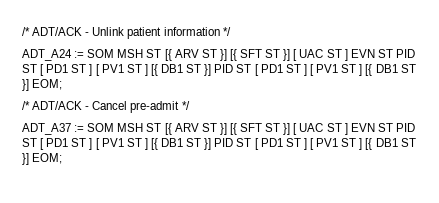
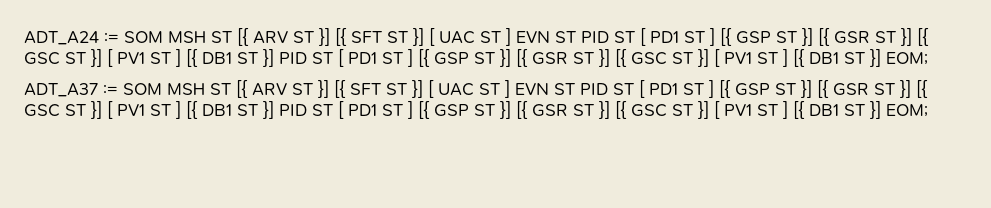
- /* ADT/ACK - Unlink patient information */
- ADT_A24 := SOM MSH ST [{ ARV ST }] [{ SFT ST }] [ UAC ST ] EVN ST PID ST [ PD1 ST ] [ PV1 ST ] [{ DB1 ST }] PID ST [ PD1 ST ] [ PV1 ST ] [{ DB1 ST }] EOM;
- /* ADT/ACK - Cancel pre-admit */
+ ADT_A24 := SOM MSH ST [{ ARV ST }] [{ SFT ST }] [ UAC ST ] EVN ST PID ST [ PD1 ST ] [{ GSP ST }] [{ GSR ST }] [{ GSC ST }] [ PV1 ST ] [{ DB1 ST }] PID ST [ PD1 ST ] [{ GSP ST }] [{ GSR ST }] [{ GSC ST }] [ PV1 ST ] [{ DB1 ST }] EOM;
- ADT_A37 := SOM MSH ST [{ ARV ST }] [{ SFT ST }] [ UAC ST ] EVN ST PID ST [ PD1 ST ] [ PV1 ST ] [{ DB1 ST }] PID ST [ PD1 ST ] [ PV1 ST ] [{ DB1 ST }] EOM;
+ ADT_A37 := SOM MSH ST [{ ARV ST }] [{ SFT ST }] [ UAC ST ] EVN ST PID ST [ PD1 ST ] [{ GSP ST }] [{ GSR ST }] [{ GSC ST }] [ PV1 ST ] [{ DB1 ST }] PID ST [ PD1 ST ] [{ GSP ST }] [{ GSR ST }] [{ GSC ST }] [ PV1 ST ] [{ DB1 ST }] EOM;

